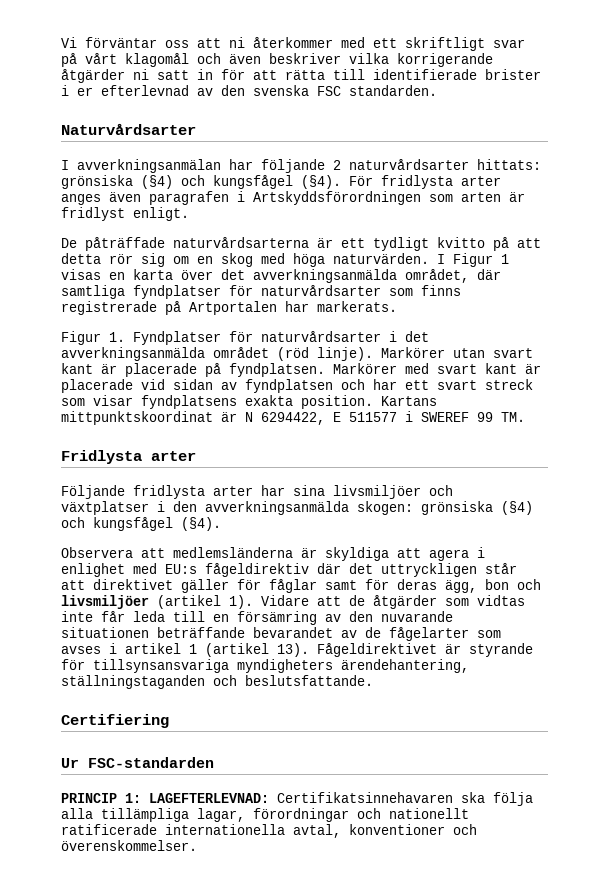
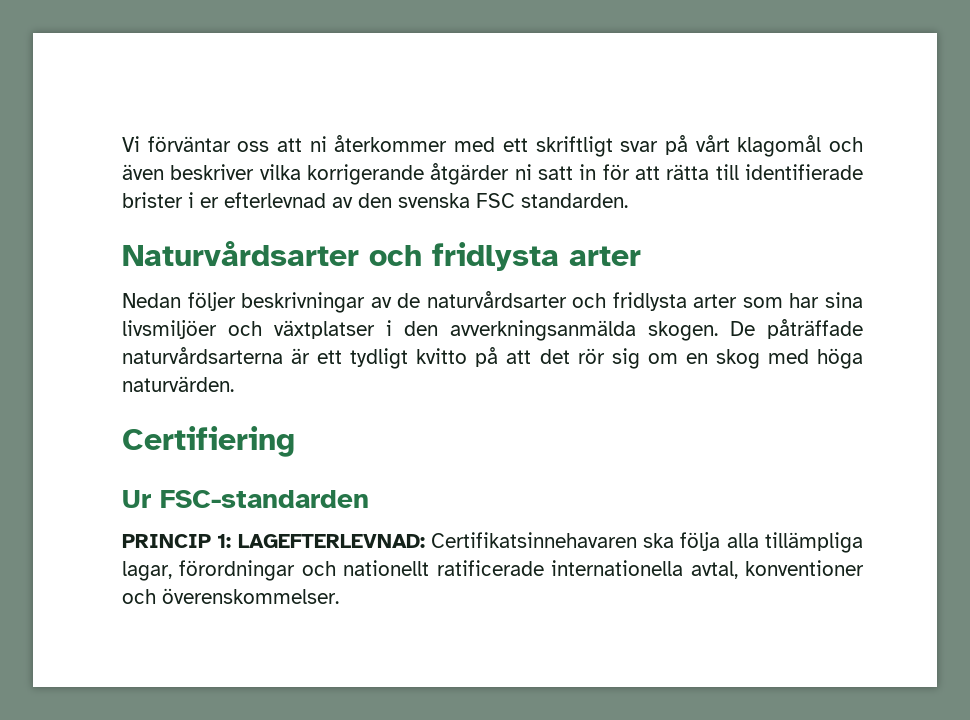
- Naturvårdsarter
- I avverkningsanmälan har följande 2 naturvårdsarter hittats: grönsiska (§4) och kungsfågel (§4). För fridlysta arter anges även paragrafen i Artskyddsförordningen som arten är fridlyst enligt.
- De påträffade naturvårdsarterna är ett tydligt kvitto på att detta rör sig om en skog med höga naturvärden. I Figur 1 visas en karta över det avverkningsanmälda området, där samtliga fyndplatser för naturvårdsarter som finns registrerade på Artportalen har markerats.
- Figur 1. Fyndplatser för naturvårdsarter i det avverkningsanmälda området (röd linje). Markörer utan svart kant är placerade på fyndplatsen. Markörer med svart kant är placerade vid sidan av fyndplatsen och har ett svart streck som visar fyndplatsens exakta position. Kartans mittpunktskoordinat är N 6294422, E 511577 i SWEREF 99 TM.
- Fridlysta arter
- Följande fridlysta arter har sina livsmiljöer och växtplatser i den avverkningsanmälda skogen: grönsiska (§4) och kungsfågel (§4).
- Observera att medlemsländerna är skyldiga att agera i enlighet med EU:s fågeldirektiv där det uttryckligen står att direktivet gäller för fåglar samt för deras ägg, bon och livsmiljöer (artikel 1). Vidare att de åtgärder som vidtas inte får leda till en försämring av den nuvarande situationen beträffande bevarandet av de fågelarter som avses i artikel 1 (artikel 13). Fågeldirektivet är styrande för tillsynsansvariga myndigheters ärendehantering, ställningstaganden och beslutsfattande.
+ Naturvårdsarter och fridlysta arter
+ Nedan följer beskrivningar av de naturvårdsarter och fridlysta arter som har sina livsmiljöer och växtplatser i den avverkningsanmälda skogen. De påträffade naturvårdsarterna är ett tydligt kvitto på att det rör sig om en skog med höga naturvärden.

